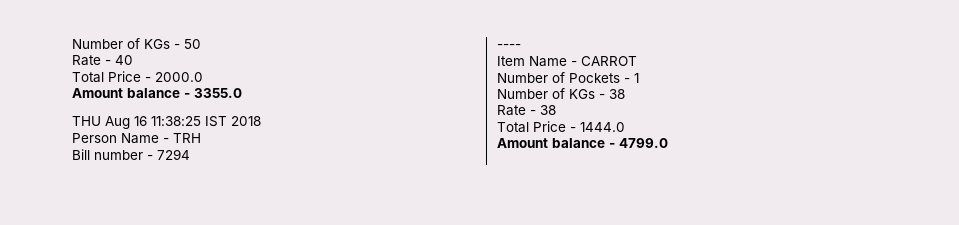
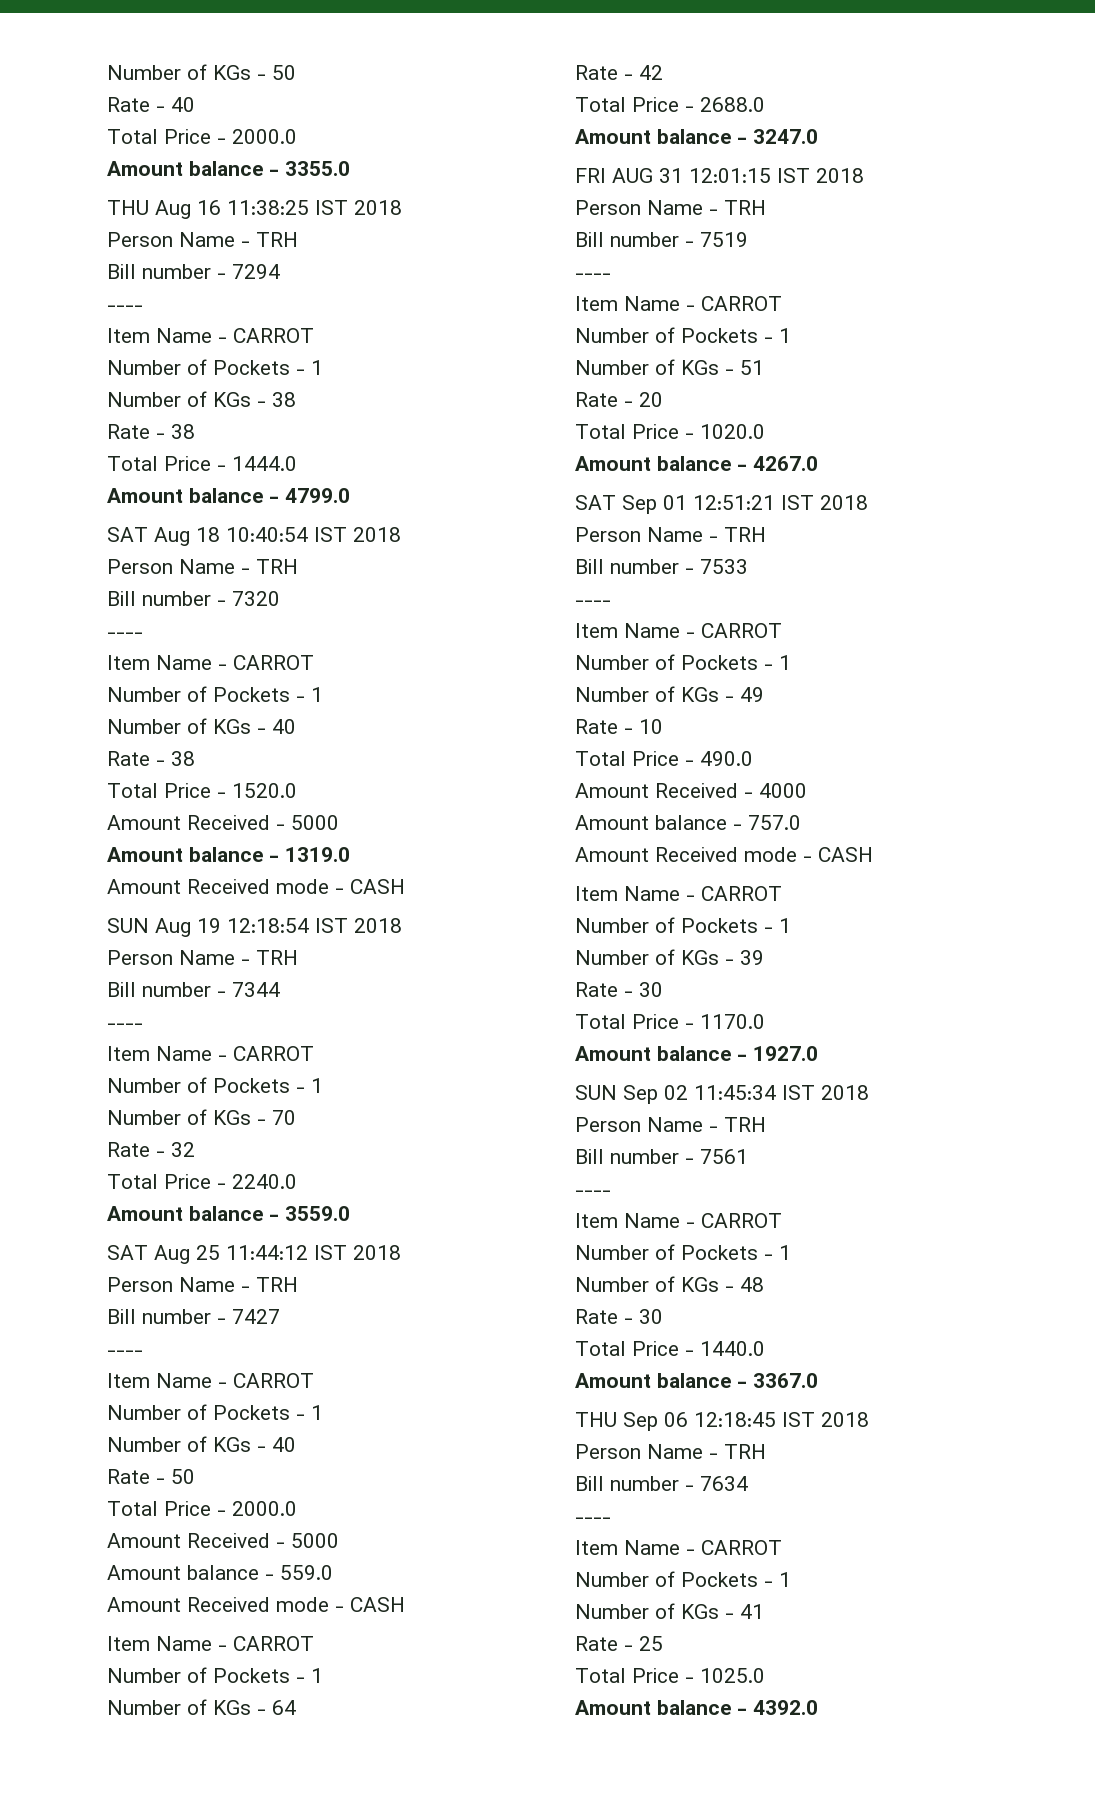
+ SAT Aug 18 10:40:54 IST 2018
+ Person Name - TRH
+ Bill number - 7320
+ ----
+ Item Name - CARROT
+ Number of Pockets - 1
+ Number of KGs - 40
+ Rate - 38
+ Total Price - 1520.0
+ Amount Received - 5000
+ Amount balance - 1319.0
+ Amount Received mode - CASH
+ SUN Aug 19 12:18:54 IST 2018
+ Person Name - TRH
+ Bill number - 7344
+ ----
+ Item Name - CARROT
+ Number of Pockets - 1
+ Number of KGs - 70
+ Rate - 32
+ Total Price - 2240.0
+ Amount balance - 3559.0
+ SAT Aug 25 11:44:12 IST 2018
+ Person Name - TRH
+ Bill number - 7427
+ ----
+ Item Name - CARROT
+ Number of Pockets - 1
+ Number of KGs - 40
+ Rate - 50
+ Total Price - 2000.0
+ Amount Received - 5000
+ Amount balance - 559.0
+ Amount Received mode - CASH
+ Item Name - CARROT
+ Number of Pockets - 1
+ Number of KGs - 64
+ Rate - 42
+ Total Price - 2688.0
+ Amount balance - 3247.0
+ FRI AUG 31 12:01:15 IST 2018
+ Person Name - TRH
+ Bill number - 7519
+ ----
+ Item Name - CARROT
+ Number of Pockets - 1
+ Number of KGs - 51
+ Rate - 20
+ Total Price - 1020.0
+ Amount balance - 4267.0
+ SAT Sep 01 12:51:21 IST 2018
+ Person Name - TRH
+ Bill number - 7533
+ ----
+ Item Name - CARROT
+ Number of Pockets - 1
+ Number of KGs - 49
+ Rate - 10
+ Total Price - 490.0
+ Amount Received - 4000
+ Amount balance - 757.0
+ Amount Received mode - CASH
+ Item Name - CARROT
+ Number of Pockets - 1
+ Number of KGs - 39
+ Rate - 30
+ Total Price - 1170.0
+ Amount balance - 1927.0
+ SUN Sep 02 11:45:34 IST 2018
+ Person Name - TRH
+ Bill number - 7561
+ ----
+ Item Name - CARROT
+ Number of Pockets - 1
+ Number of KGs - 48
+ Rate - 30
+ Total Price - 1440.0
+ Amount balance - 3367.0
+ THU Sep 06 12:18:45 IST 2018
+ Person Name - TRH
+ Bill number - 7634
+ ----
+ Item Name - CARROT
+ Number of Pockets - 1
+ Number of KGs - 41
+ Rate - 25
+ Total Price - 1025.0
+ Amount balance - 4392.0

